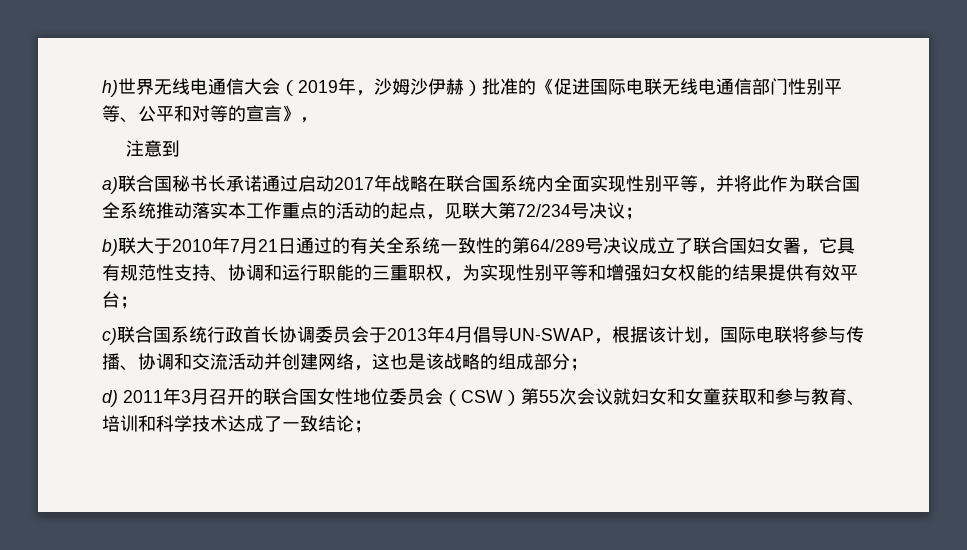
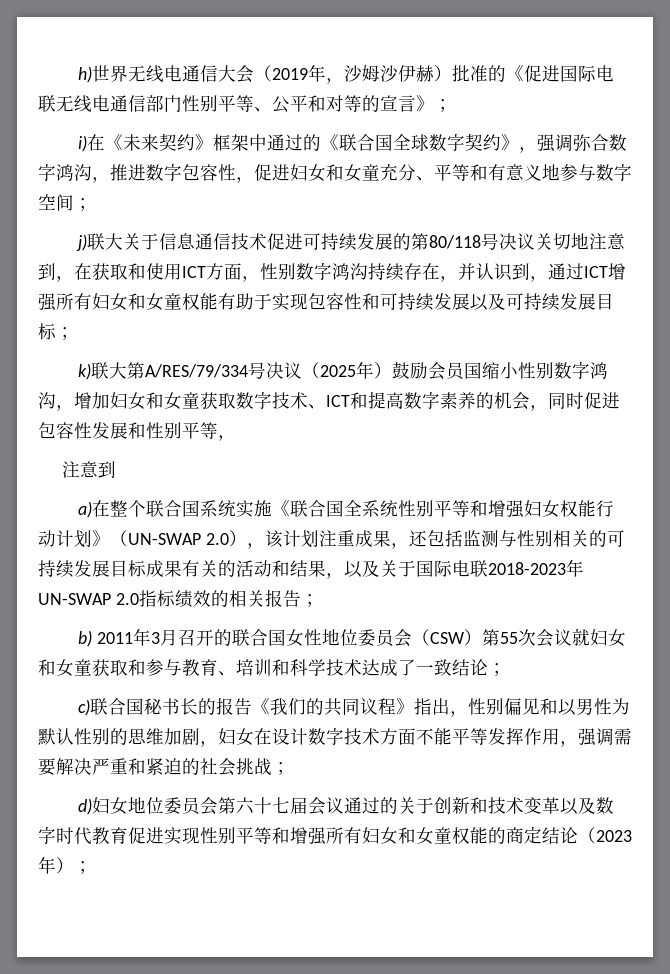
- h)世界无线电通信大会（2019年，沙姆沙伊赫）批准的《促进国际电联无线电通信部门性别平等、公平和对等的宣言》，
+ h)世界无线电通信大会（2019年，沙姆沙伊赫）批准的《促进国际电联无线电通信部门性别平等、公平和对等的宣言》；
+ i)在《未来契约》框架中通过的《联合国全球数字契约》，强调弥合数字鸿沟，推进数字包容性，促进妇女和女童充分、平等和有意义地参与数字空间；
+ j)联大关于信息通信技术促进可持续发展的第80/118号决议关切地注意到，在获取和使用ICT方面，性别数字鸿沟持续存在，并认识到，通过ICT增强所有妇女和女童权能有助于实现包容性和可持续发展以及可持续发展目标；
+ k)联大第A/RES/79/334号决议（2025年）鼓励会员国缩小性别数字鸿沟，增加妇女和女童获取数字技术、ICT和提高数字素养的机会，同时促进包容性发展和性别平等，
  注意到
- a)联合国秘书长承诺通过启动2017年战略在联合国系统内全面实现性别平等，并将此作为联合国全系统推动落实本工作重点的活动的起点，见联大第72/234号决议；
- b)联大于2010年7月21日通过的有关全系统一致性的第64/289号决议成立了联合国妇女署，它具有规范性支持、协调和运行职能的三重职权，为实现性别平等和增强妇女权能的结果提供有效平台；
- c)联合国系统行政首长协调委员会于2013年4月倡导UN-SWAP，根据该计划，国际电联将参与传播、协调和交流活动并创建网络，这也是该战略的组成部分；
- d) 2011年3月召开的联合国女性地位委员会（CSW）第55次会议就妇女和女童获取和参与教育、培训和科学技术达成了一致结论；
+ a)在整个联合国系统实施《联合国全系统性别平等和增强妇女权能行动计划》（UN-SWAP 2.0），该计划注重成果，还包括监测与性别相关的可持续发展目标成果有关的活动和结果，以及关于国际电联2018-2023年UN-SWAP 2.0指标绩效的相关报告；
+ b) 2011年3月召开的联合国女性地位委员会（CSW）第55次会议就妇女和女童获取和参与教育、培训和科学技术达成了一致结论；
+ c)联合国秘书长的报告《我们的共同议程》指出，性别偏见和以男性为默认性别的思维加剧，妇女在设计数字技术方面不能平等发挥作用，强调需要解决严重和紧迫的社会挑战；
+ d)妇女地位委员会第六十七届会议通过的关于创新和技术变革以及数字时代教育促进实现性别平等和增强所有妇女和女童权能的商定结论（2023年）；

